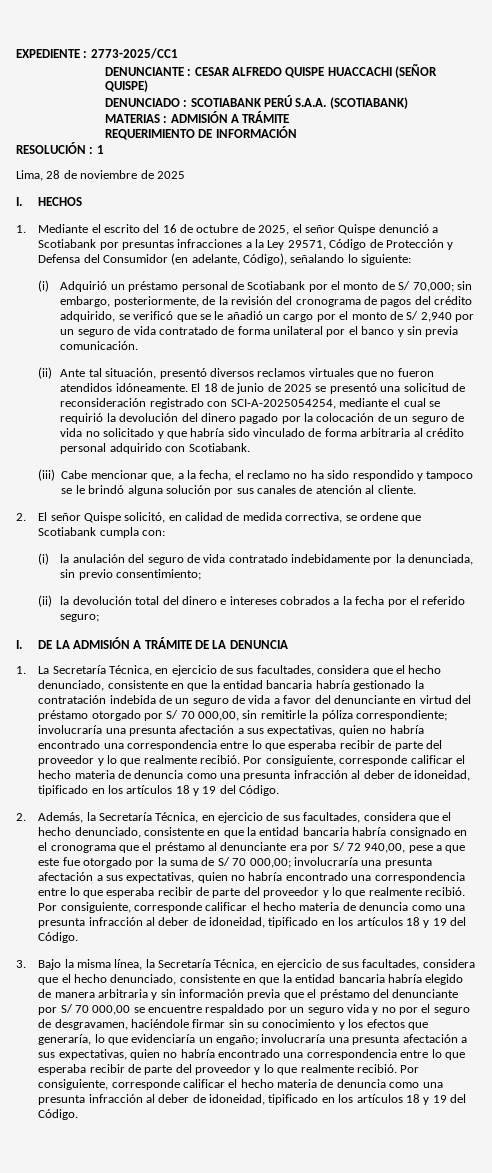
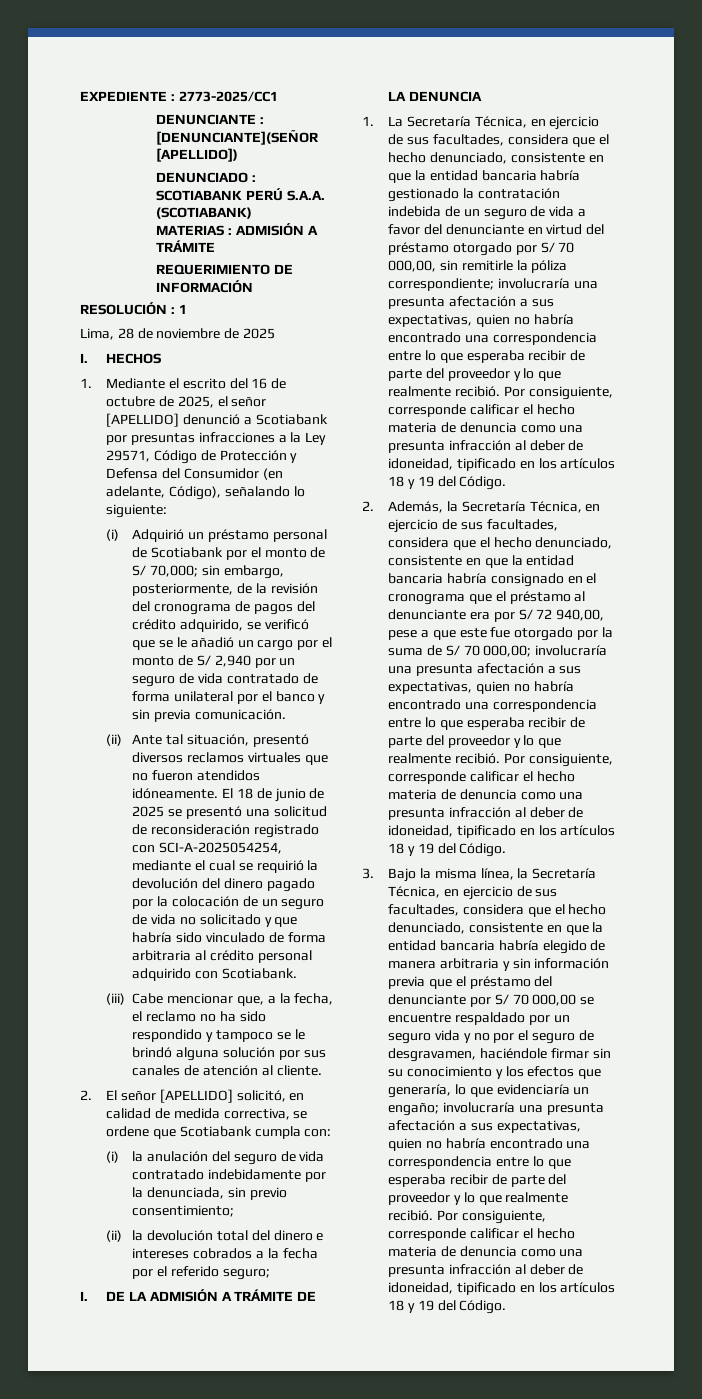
- DENUNCIANTE : CESAR ALFREDO QUISPE HUACCACHI (SEÑOR QUISPE)
+ DENUNCIANTE : [DENUNCIANTE](SEÑOR [APELLIDO])
- 1. Mediante el escrito del 16 de octubre de 2025, el señor Quispe denunció a Scotiabank por presuntas infracciones a la Ley 29571, Código de Protección y Defensa del Consumidor (en adelante, Código), señalando lo siguiente:
+ 1. Mediante el escrito del 16 de octubre de 2025, el señor [APELLIDO] denunció a Scotiabank por presuntas infracciones a la Ley 29571, Código de Protección y Defensa del Consumidor (en adelante, Código), señalando lo siguiente:
- 2. El señor Quispe solicitó, en calidad de medida correctiva, se ordene que Scotiabank cumpla con:
+ 2. El señor [APELLIDO] solicitó, en calidad de medida correctiva, se ordene que Scotiabank cumpla con:

